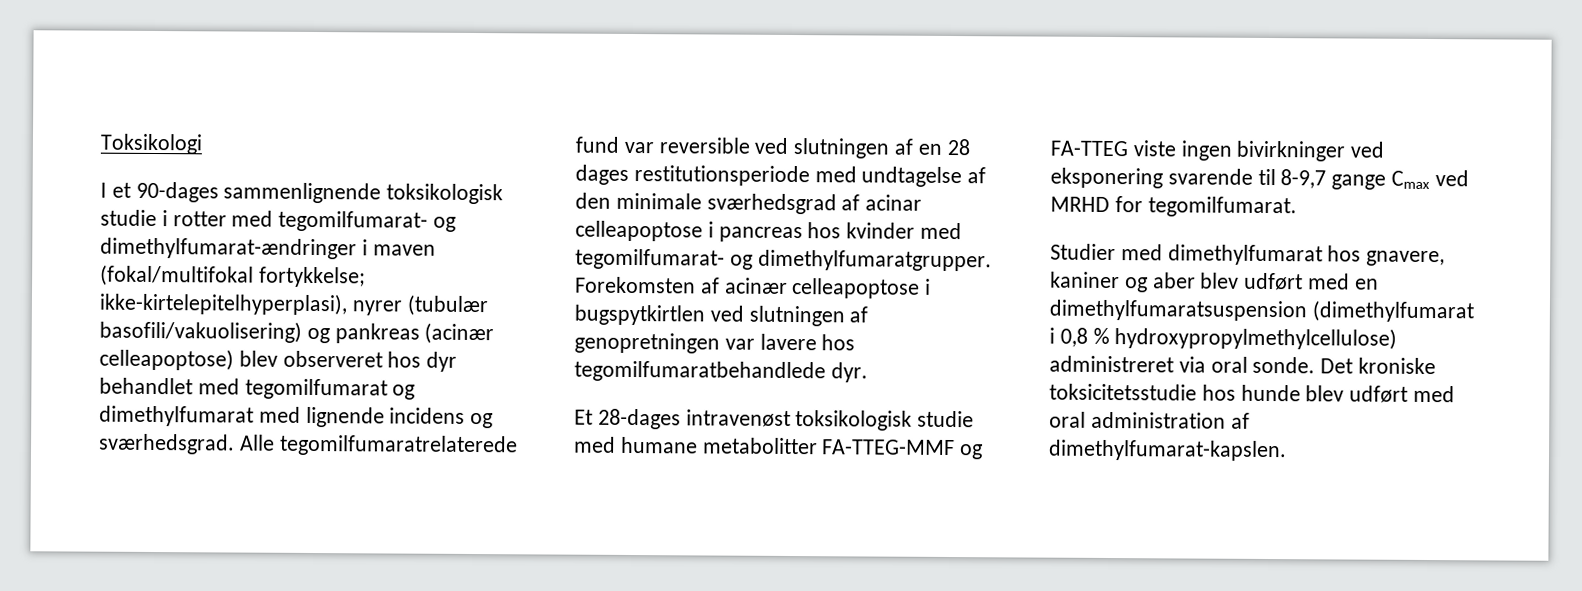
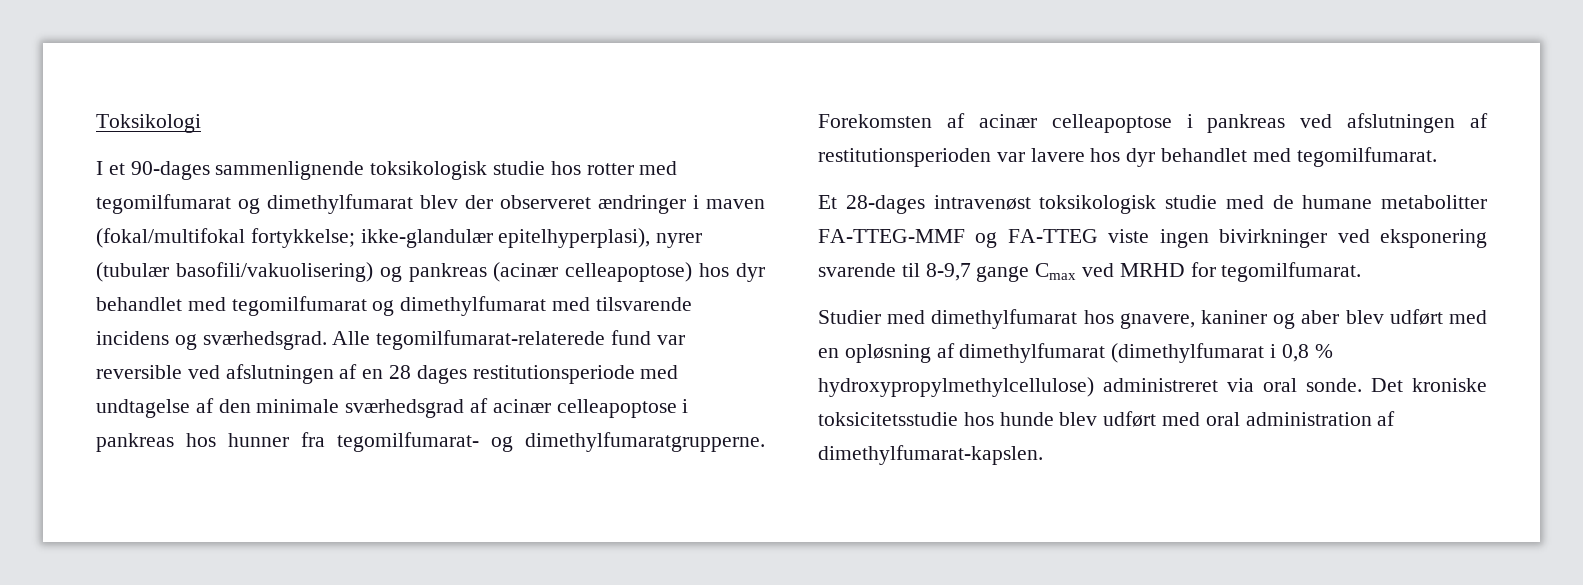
- I et 90-dages sammenlignende toksikologisk studie i rotter med tegomilfumarat- og dimethylfumarat-ændringer i maven (fokal/multifokal fortykkelse; ikke-kirtelepitelhyperplasi), nyrer (tubulær basofili/vakuolisering) og pankreas (acinær celleapoptose) blev observeret hos dyr behandlet med tegomilfumarat og dimethylfumarat med lignende incidens og sværhedsgrad.
+ I et 90-dages sammenlignende toksikologisk studie hos rotter med tegomilfumarat og dimethylfumarat blev der observeret ændringer i maven (fokal/multifokal fortykkelse; ikke-glandulær epitelhyperplasi), nyrer (tubulær basofili/vakuolisering) og pankreas (acinær celleapoptose) hos dyr behandlet med tegomilfumarat og dimethylfumarat med tilsvarende incidens og sværhedsgrad.
- Alle tegomilfumaratrelaterede fund var reversible ved slutningen af en 28 dages restitutionsperiode med undtagelse af den minimale sværhedsgrad af acinar celleapoptose i pancreas hos kvinder med tegomilfumarat- og dimethylfumaratgrupper.
+ Alle tegomilfumarat-relaterede fund var reversible ved afslutningen af en 28 dages restitutionsperiode med undtagelse af den minimale sværhedsgrad af acinær celleapoptose i pankreas hos hunner fra tegomilfumarat- og dimethylfumaratgrupperne.
- Forekomsten af acinær celleapoptose i bugspytkirtlen ved slutningen af genopretningen var lavere hos tegomilfumaratbehandlede dyr.
+ Forekomsten af acinær celleapoptose i pankreas ved afslutningen af restitutionsperioden var lavere hos dyr behandlet med tegomilfumarat.
- Et 28-dages intravenøst toksikologisk studie med humane metabolitter FA-TTEG-MMF og FA-TTEG viste ingen bivirkninger ved eksponering svarende til 8-9,7 gange Cmax ved MRHD for tegomilfumarat.
+ Et 28-dages intravenøst toksikologisk studie med de humane metabolitter FA-TTEG-MMF og FA-TTEG viste ingen bivirkninger ved eksponering svarende til 8-9,7 gange Cmax ved MRHD for tegomilfumarat.
- Studier med dimethylfumarat hos gnavere, kaniner og aber blev udført med en dimethylfumaratsuspension (dimethylfumarat i 0,8 % hydroxypropylmethylcellulose) administreret via oral sonde.
+ Studier med dimethylfumarat hos gnavere, kaniner og aber blev udført med en opløsning af dimethylfumarat (dimethylfumarat i 0,8 % hydroxypropylmethylcellulose) administreret via oral sonde.

